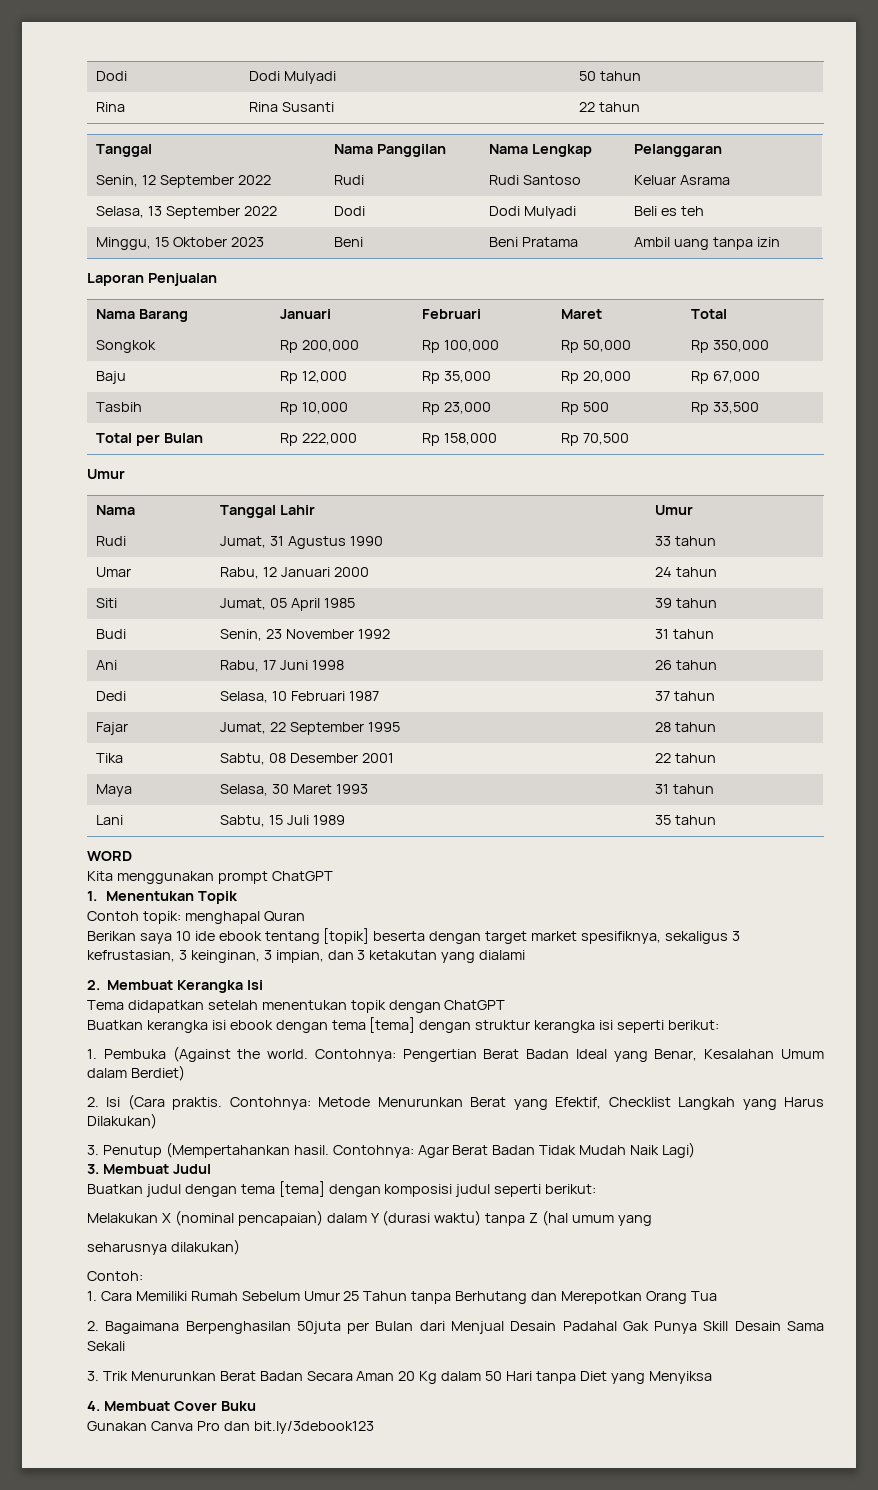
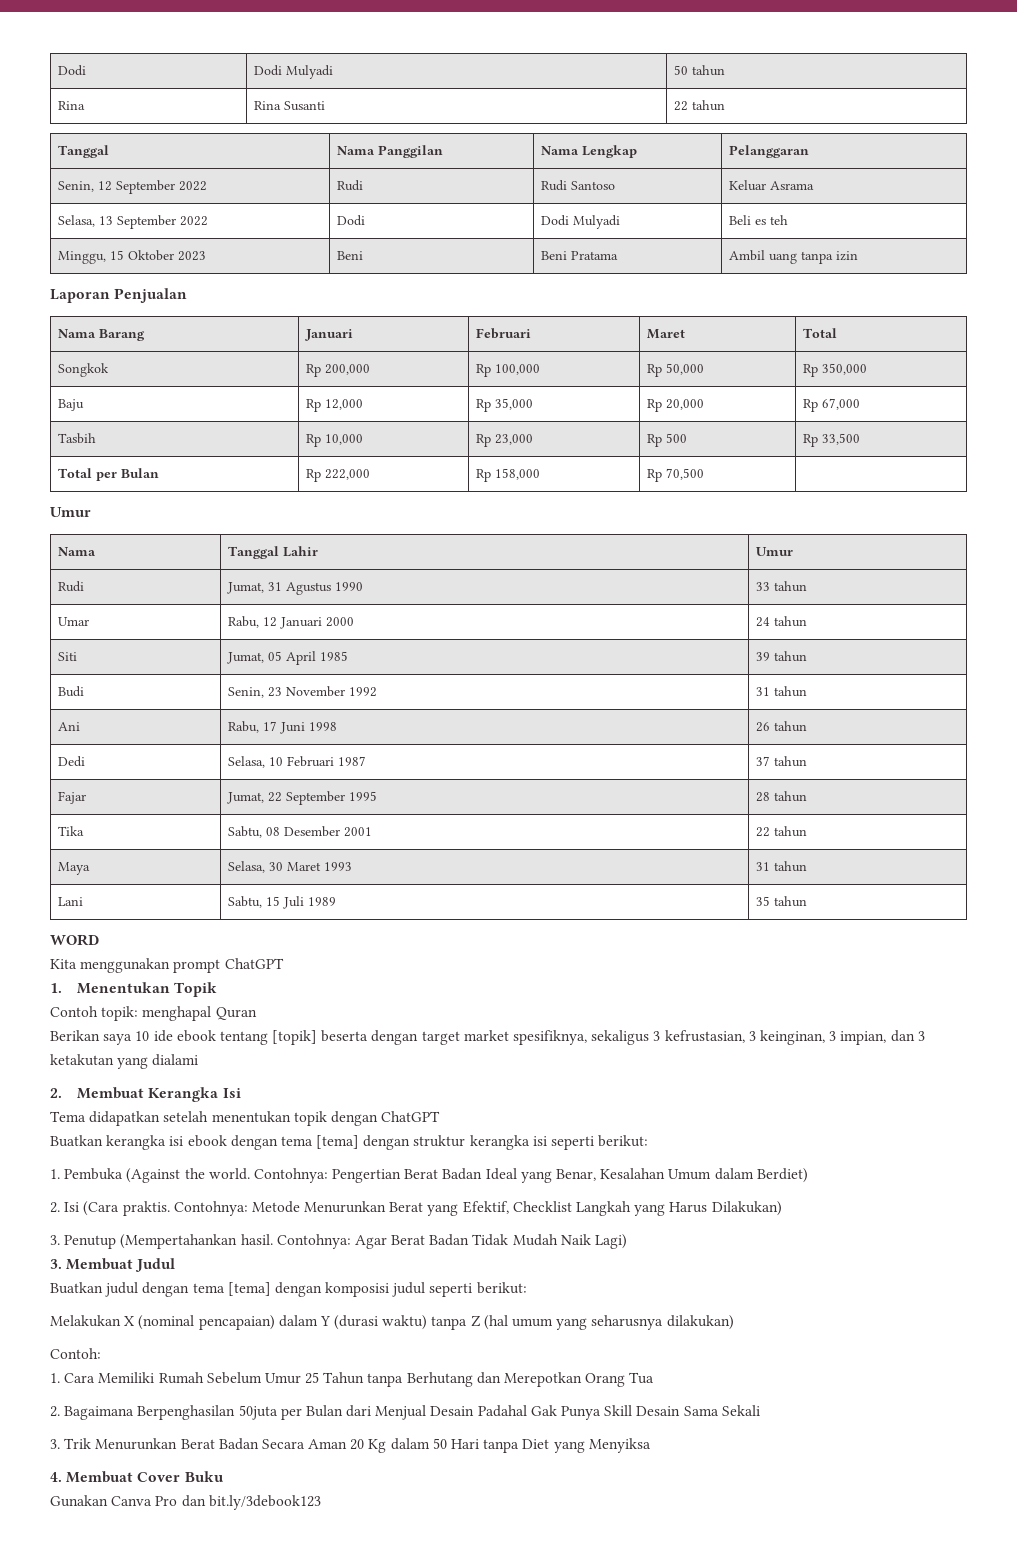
- Melakukan X (nominal pencapaian) dalam Y (durasi waktu) tanpa Z (hal umum yang
- seharusnya dilakukan)
+ Melakukan X (nominal pencapaian) dalam Y (durasi waktu) tanpa Z (hal umum yang seharusnya dilakukan)

